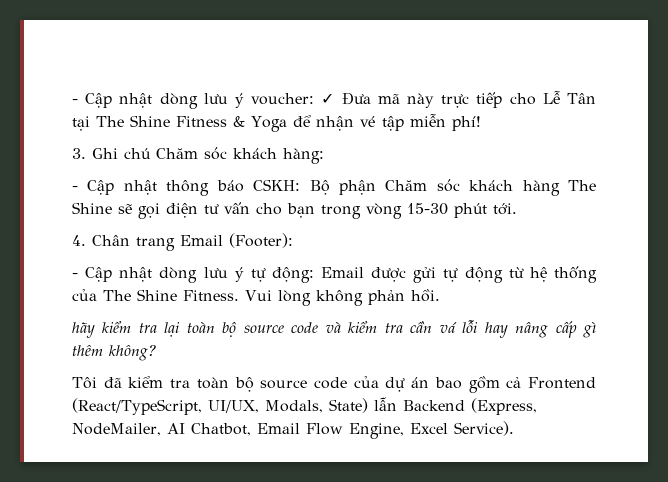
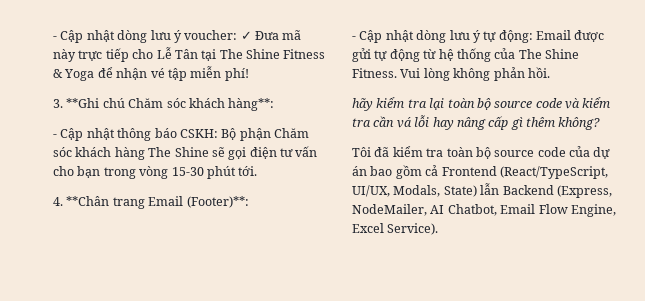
- 3. Ghi chú Chăm sóc khách hàng:
+ 3. **Ghi chú Chăm sóc khách hàng**:
- 4. Chân trang Email (Footer):
+ 4. **Chân trang Email (Footer)**:

